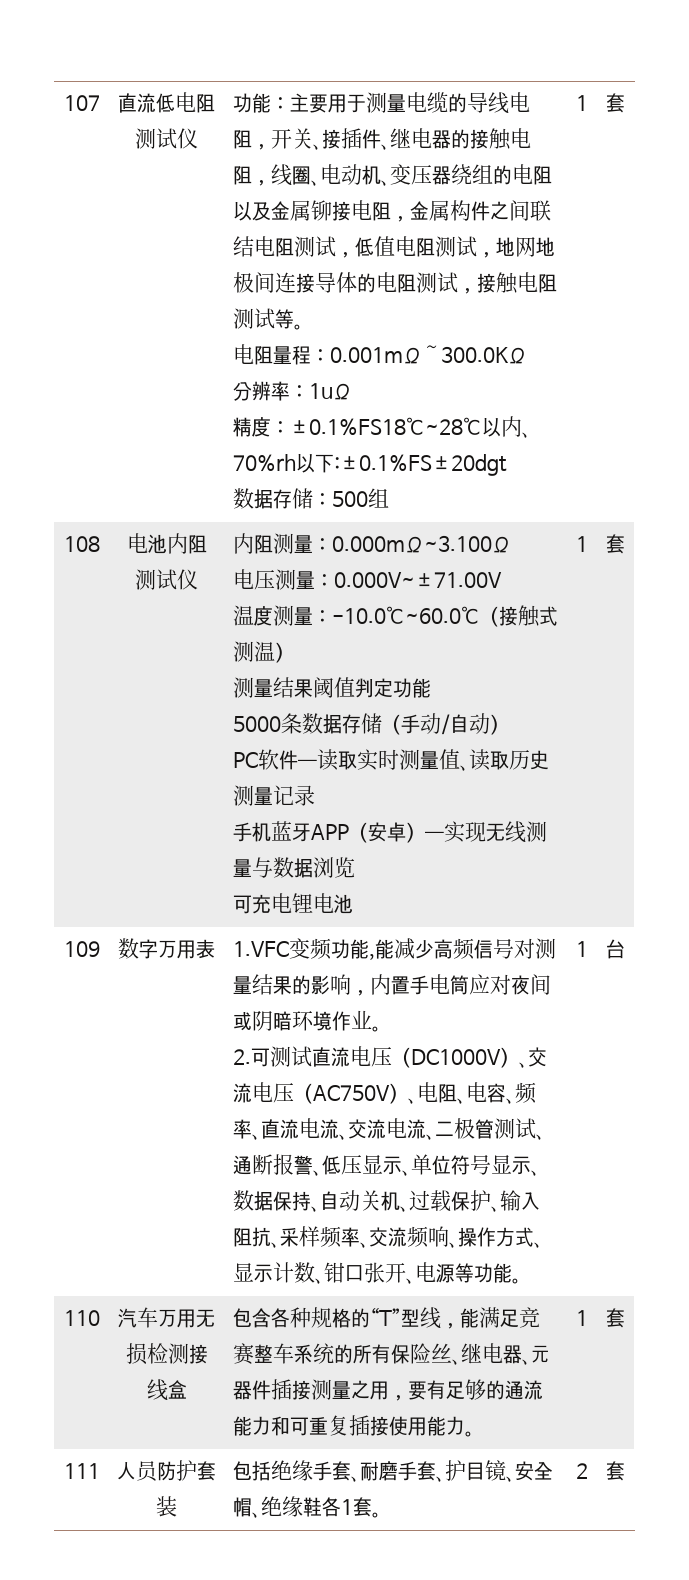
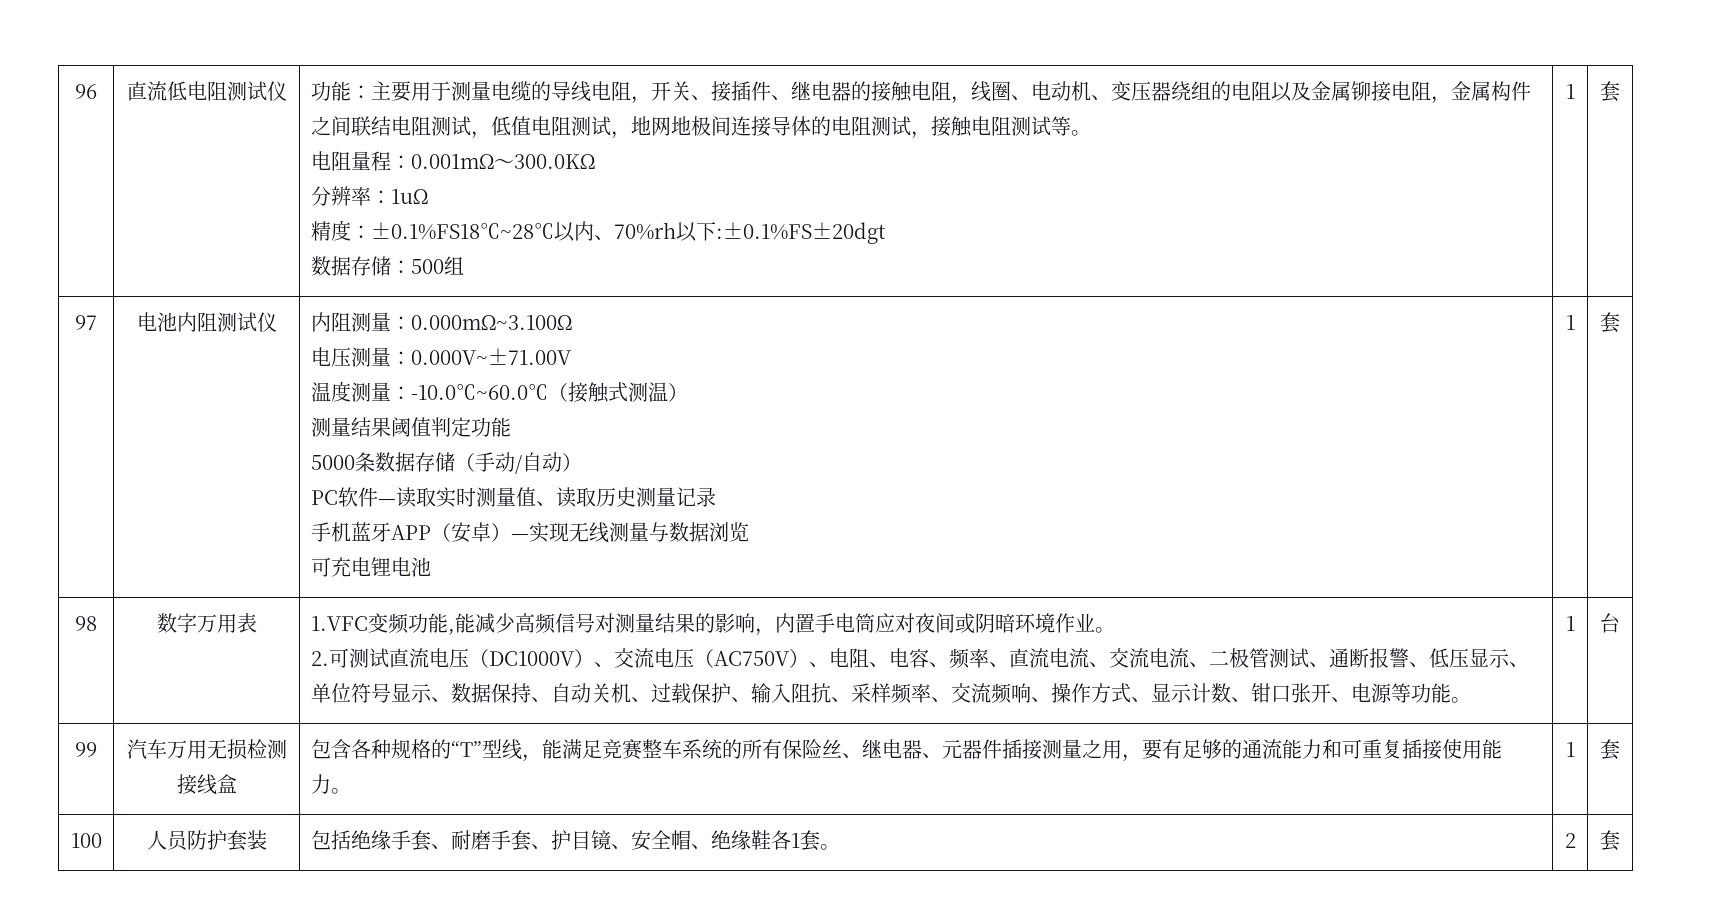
- 107
+ 96
- 108
+ 97
- 109
+ 98
- 110 | 汽车万用无损检测接线盒 | 包含各种规格的“T”型线，能满足竞赛整车系统的所有保险丝、继电器、元器件插接测量之用，要有足够的通流能力和可重复插接使用能力。 | 1 | 套
+ 99 | 汽车万用无损检测接线盒 | 包含各种规格的“T”型线，能满足竞赛整车系统的所有保险丝、继电器、元器件插接测量之用，要有足够的通流能力和可重复插接使用能力。 | 1 | 套
- 111 | 人员防护套装 | 包括绝缘手套、耐磨手套、护目镜、安全帽、绝缘鞋各1套。 | 2 | 套
+ 100 | 人员防护套装 | 包括绝缘手套、耐磨手套、护目镜、安全帽、绝缘鞋各1套。 | 2 | 套

